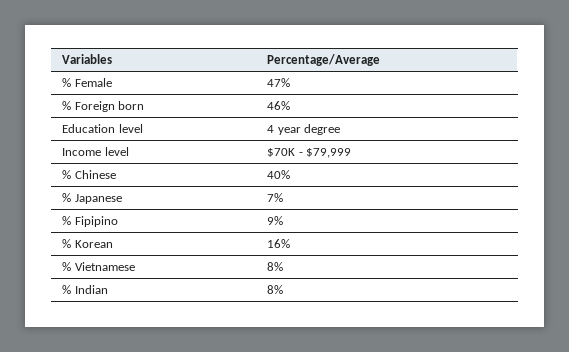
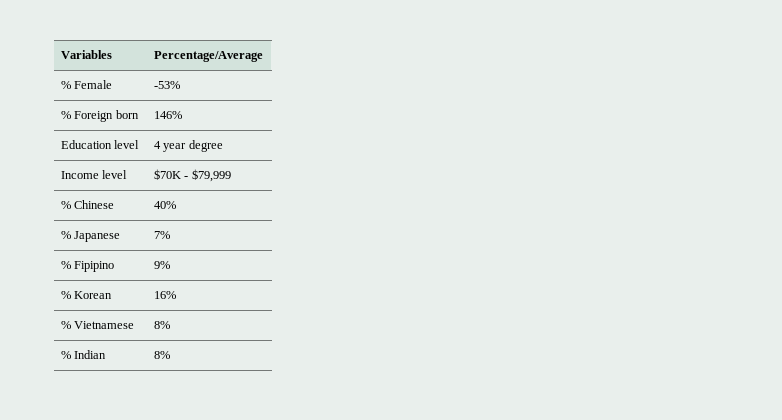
- % Female | 47%
+ % Female | -53%
- % Foreign born | 46%
+ % Foreign born | 146%

